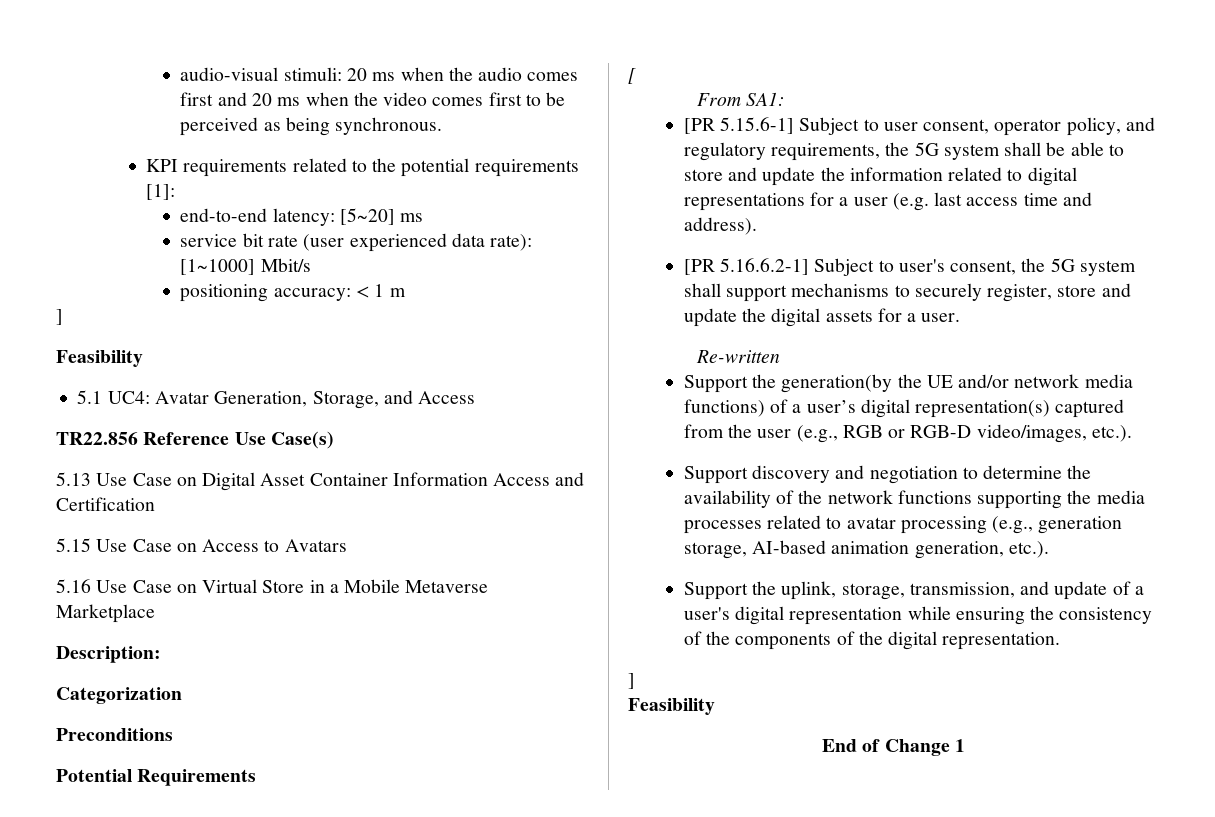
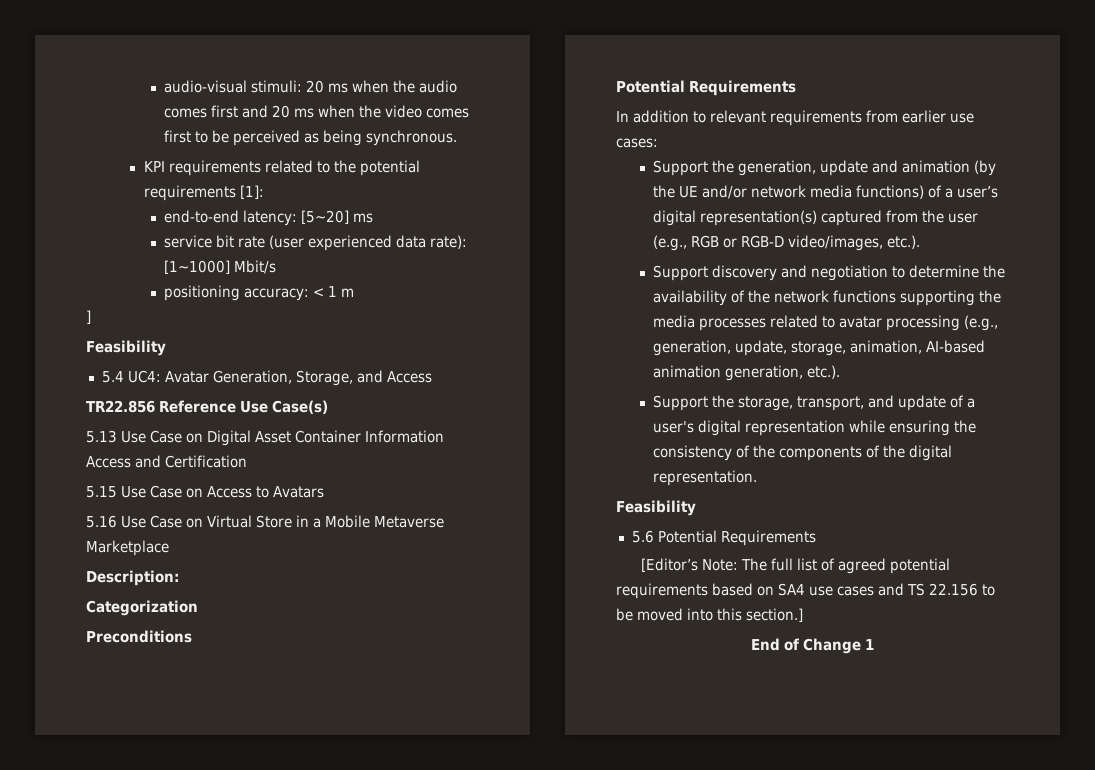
- 5.1 UC4: Avatar Generation, Storage, and Access
+ 5.4 UC4: Avatar Generation, Storage, and Access
- [
- From SA1:
- [PR 5.15.6-1] Subject to user consent, operator policy, and regulatory requirements, the 5G system shall be able to store and update the information related to digital representations for a user (e.g. last access time and address).
- [PR 5.16.6.2-1] Subject to user's consent, the 5G system shall support mechanisms to securely register, store and update the digital assets for a user.
- Re-written
- Support the generation(by the UE and/or network media functions) of a user’s digital representation(s) captured from the user (e.g., RGB or RGB-D video/images, etc.).
+ In addition to relevant requirements from earlier use cases:
+ Support the generation, update and animation (by the UE and/or network media functions) of a user’s digital representation(s) captured from the user (e.g., RGB or RGB-D video/images, etc.).
- Support discovery and negotiation to determine the availability of the network functions supporting the media processes related to avatar processing (e.g., generation storage, AI-based animation generation, etc.).
+ Support discovery and negotiation to determine the availability of the network functions supporting the media processes related to avatar processing (e.g., generation, update, storage, animation, AI-based animation generation, etc.).
- Support the uplink, storage, transmission, and update of a user's digital representation while ensuring the consistency of the components of the digital representation.
- ]
+ Support the storage, transport, and update of a user's digital representation while ensuring the consistency of the components of the digital representation.
  Feasibility
+ 5.6 Potential Requirements
+ [Editor’s Note: The full list of agreed potential requirements based on SA4 use cases and TS 22.156 to be moved into this section.]

